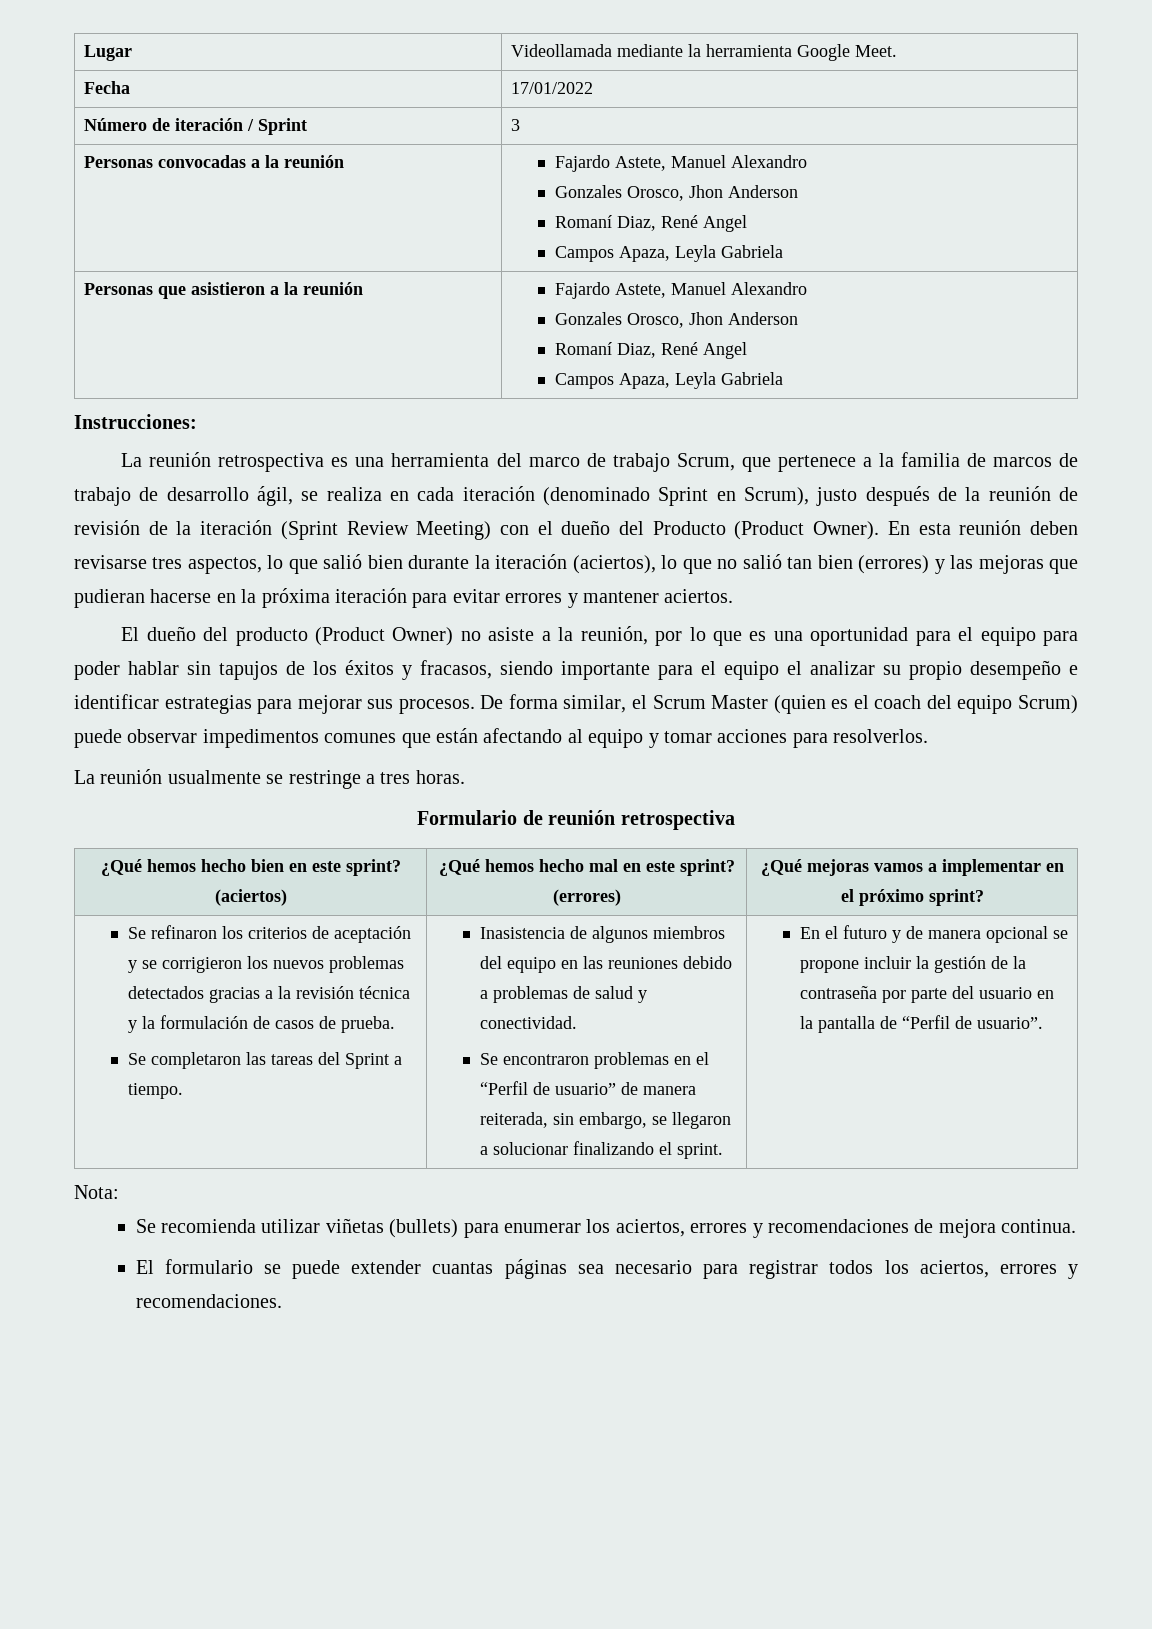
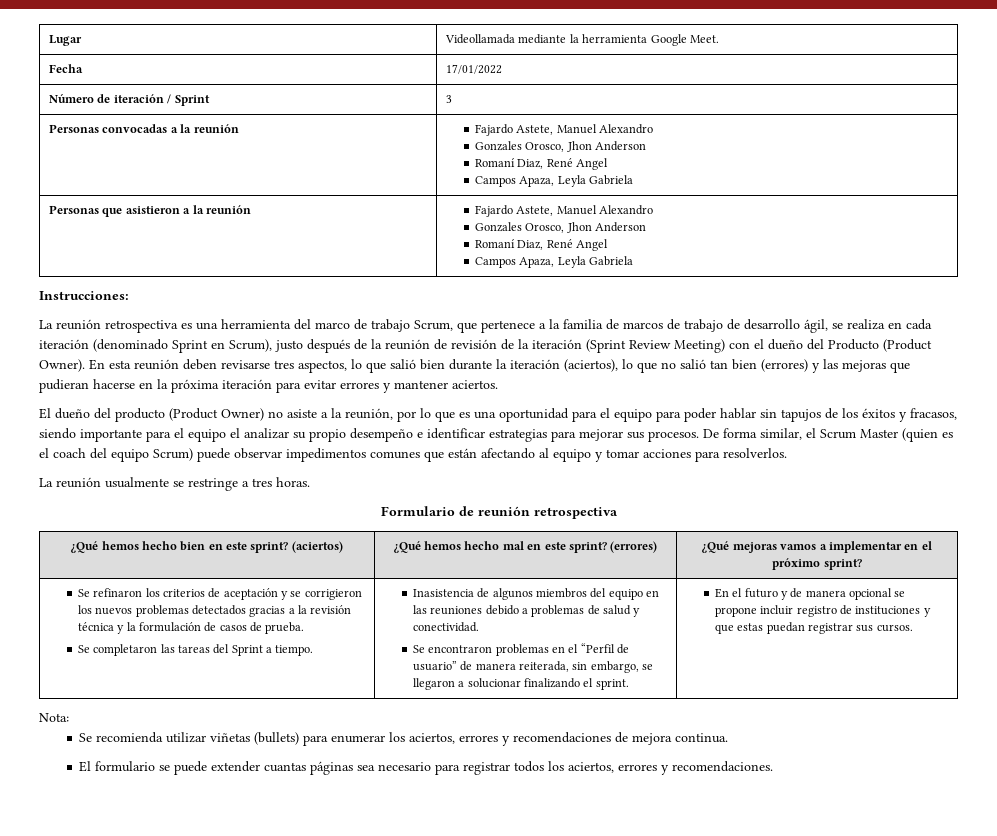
- En el futuro y de manera opcional se propone incluir la gestión de la contraseña por parte del usuario en la pantalla de “Perfil de usuario”.
+ En el futuro y de manera opcional se propone incluir registro de instituciones y que estas puedan registrar sus cursos.

